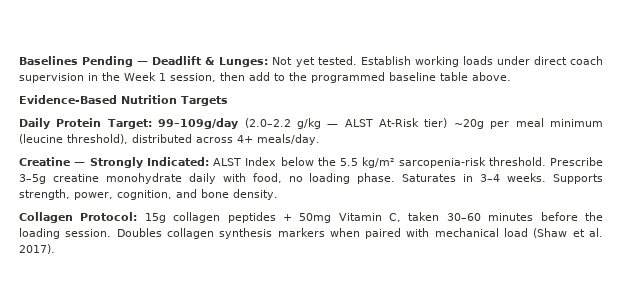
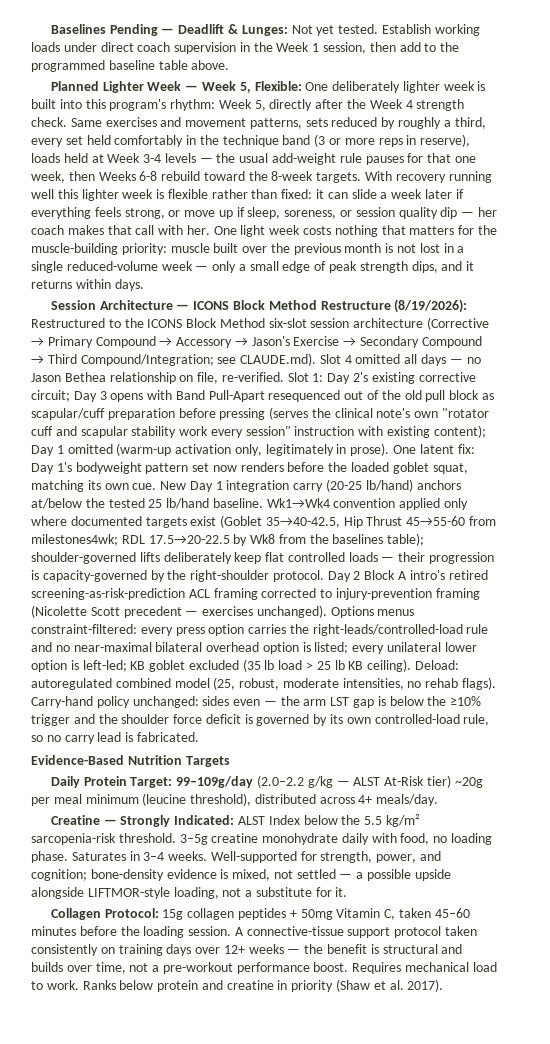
+ Planned Lighter Week — Week 5, Flexible: One deliberately lighter week is built into this program's rhythm: Week 5, directly after the Week 4 strength check. Same exercises and movement patterns, sets reduced by roughly a third, every set held comfortably in the technique band (3 or more reps in reserve), loads held at Week 3-4 levels — the usual add-weight rule pauses for that one week, then Weeks 6-8 rebuild toward the 8-week targets. With recovery running well this lighter week is flexible rather than fixed: it can slide a week later if everything feels strong, or move up if sleep, soreness, or session quality dip — her coach makes that call with her. One light week costs nothing that matters for the muscle-building priority: muscle built over the previous month is not lost in a single reduced-volume week — only a small edge of peak strength dips, and it returns within days.
+ Session Architecture — ICONS Block Method Restructure (8/19/2026): Restructured to the ICONS Block Method six-slot session architecture (Corrective → Primary Compound → Accessory → Jason's Exercise → Secondary Compound → Third Compound/Integration; see CLAUDE.md). Slot 4 omitted all days — no Jason Bethea relationship on file, re-verified. Slot 1: Day 2's existing corrective circuit; Day 3 opens with Band Pull-Apart resequenced out of the old pull block as scapular/cuff preparation before pressing (serves the clinical note's own "rotator cuff and scapular stability work every session" instruction with existing content); Day 1 omitted (warm-up activation only, legitimately in prose). One latent fix: Day 1's bodyweight pattern set now renders before the loaded goblet squat, matching its own cue. New Day 1 integration carry (20-25 lb/hand) anchors at/below the tested 25 lb/hand baseline. Wk1→Wk4 convention applied only where documented targets exist (Goblet 35→40-42.5, Hip Thrust 45→55-60 from milestones4wk; RDL 17.5→20-22.5 by Wk8 from the baselines table); shoulder-governed lifts deliberately keep flat controlled loads — their progression is capacity-governed by the right-shoulder protocol. Day 2 Block A intro's retired screening-as-risk-prediction ACL framing corrected to injury-prevention framing (Nicolette Scott precedent — exercises unchanged). Options menus constraint-filtered: every press option carries the right-leads/controlled-load rule and no near-maximal bilateral overhead option is listed; every unilateral lower option is left-led; KB goblet excluded (35 lb load > 25 lb KB ceiling). Deload: autoregulated combined model (25, robust, moderate intensities, no rehab flags). Carry-hand policy unchanged: sides even — the arm LST gap is below the ≥10% trigger and the shoulder force deficit is governed by its own controlled-load rule, so no carry lead is fabricated.
- Prescribe 3–5g creatine monohydrate daily with food, no loading phase.
+ 3–5g creatine monohydrate daily with food, no loading phase.
- Supports strength, power, cognition, and bone density.
+ Well-supported for strength, power, and cognition; bone-density evidence is mixed, not settled — a possible upside alongside LIFTMOR-style loading, not a substitute for it.
- Collagen Protocol: 15g collagen peptides + 50mg Vitamin C, taken 30–60 minutes before the loading session.
+ Collagen Protocol: 15g collagen peptides + 50mg Vitamin C, taken 45–60 minutes before the loading session.
- Doubles collagen synthesis markers when paired with mechanical load (Shaw et al. 2017).
+ A connective-tissue support protocol taken consistently on training days over 12+ weeks — the benefit is structural and builds over time, not a pre-workout performance boost. Requires mechanical load to work. Ranks below protein and creatine in priority (Shaw et al. 2017).

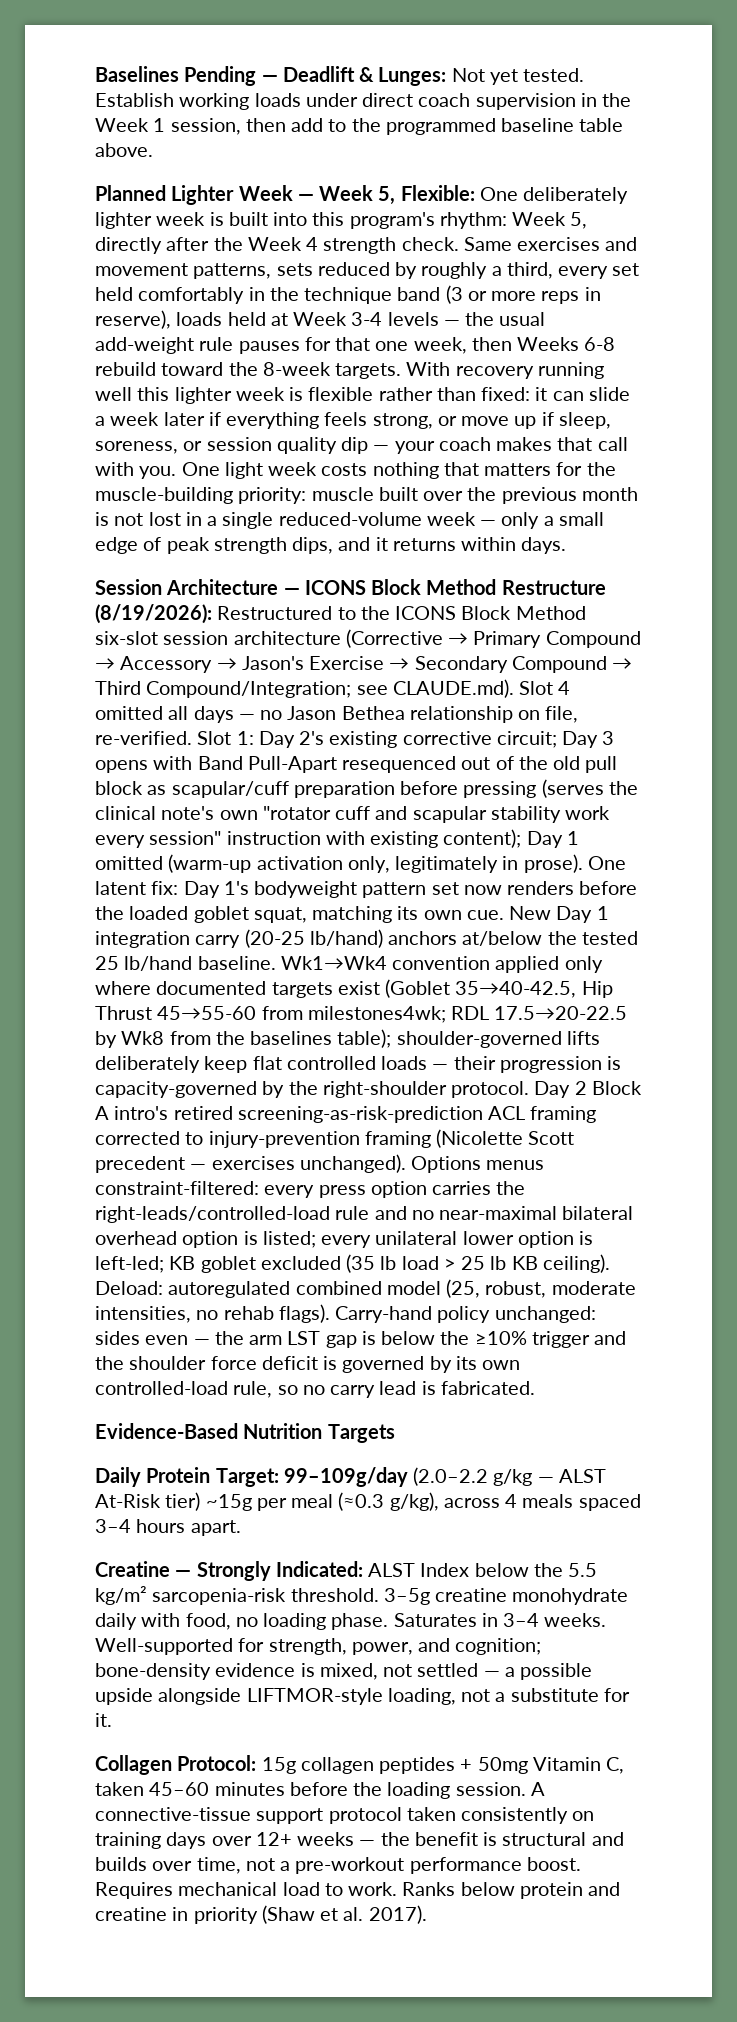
- With recovery running well this lighter week is flexible rather than fixed: it can slide a week later if everything feels strong, or move up if sleep, soreness, or session quality dip — her coach makes that call with her.
+ With recovery running well this lighter week is flexible rather than fixed: it can slide a week later if everything feels strong, or move up if sleep, soreness, or session quality dip — your coach makes that call with you.
- Daily Protein Target: 99–109g/day (2.0–2.2 g/kg — ALST At-Risk tier) ~20g per meal minimum (leucine threshold), distributed across 4+ meals/day.
+ Daily Protein Target: 99–109g/day (2.0–2.2 g/kg — ALST At-Risk tier) ~15g per meal (≈0.3 g/kg), across 4 meals spaced 3–4 hours apart.

